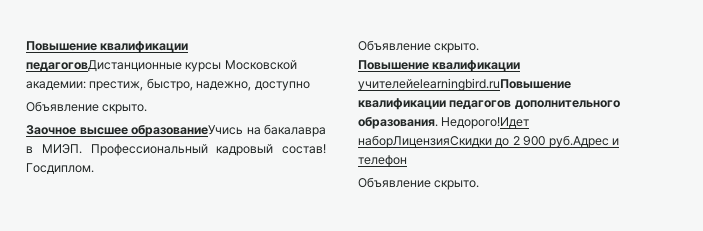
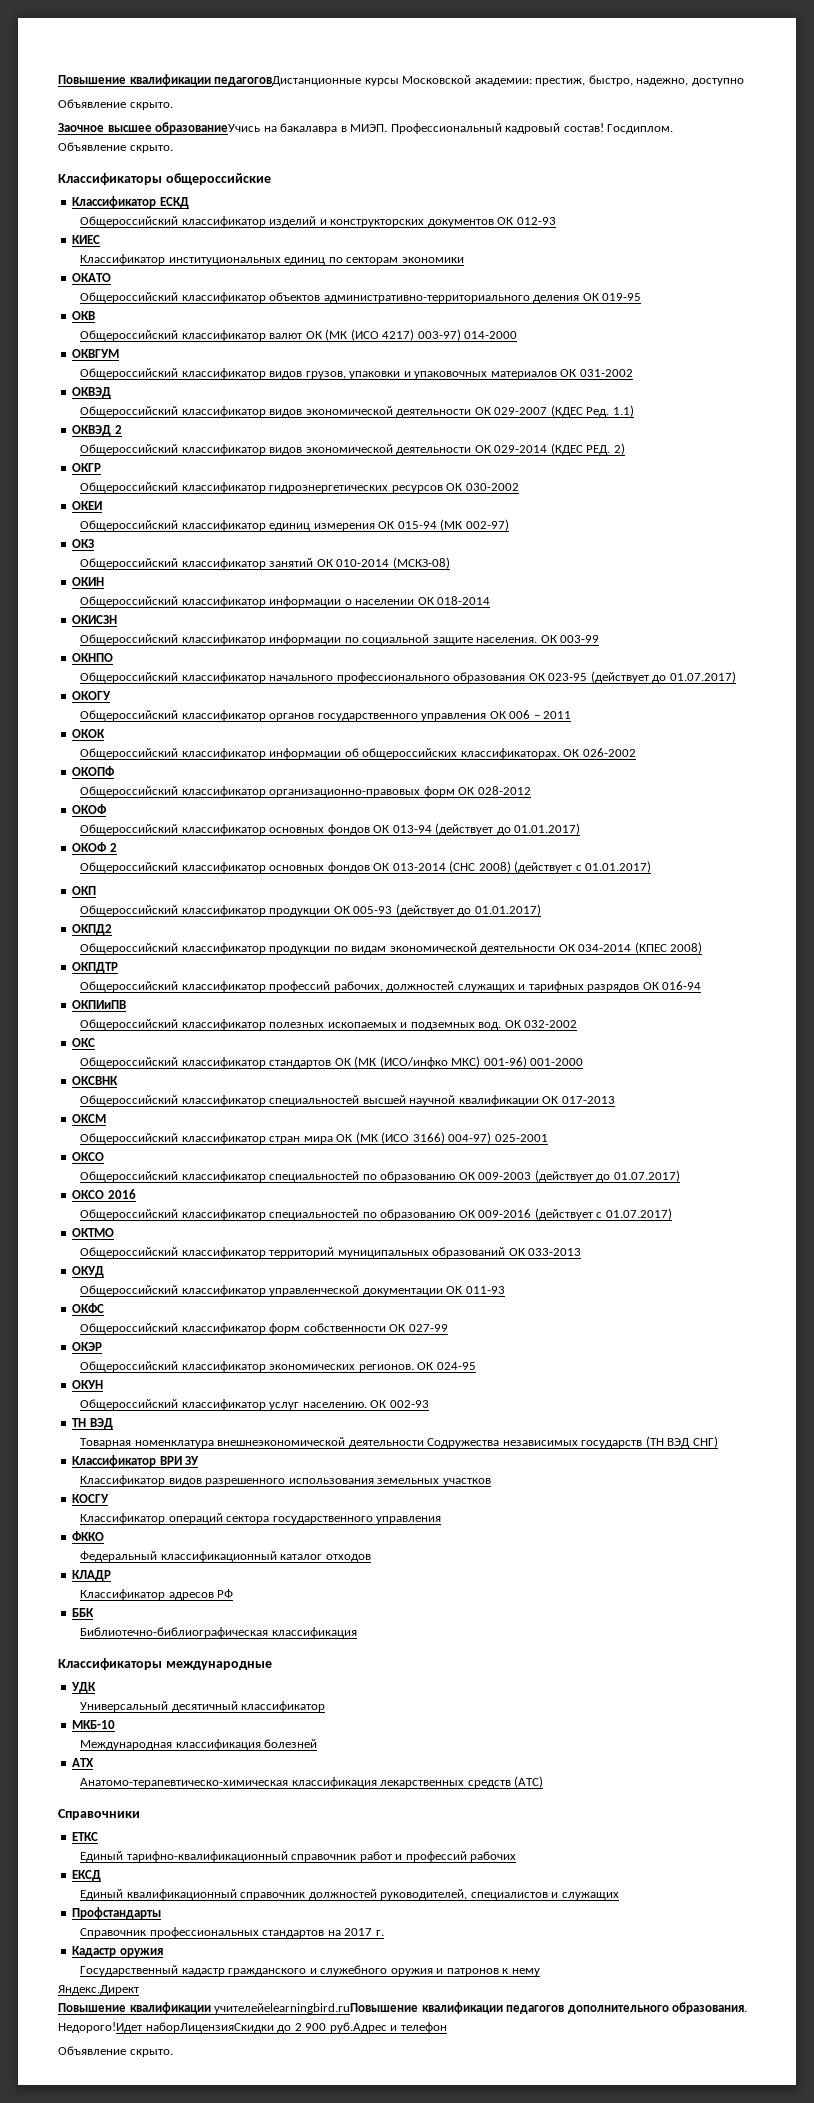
+ Классификаторы общероссийские
+ Классификатор ЕСКД
+ Общероссийский классификатор изделий и конструкторских документов ОК 012-93
+ КИЕС
+ Классификатор институциональных единиц по секторам экономики
+ ОКАТО
+ Общероссийский классификатор объектов административно-территориального деления ОК 019-95
+ ОКВ
+ Общероссийский классификатор валют ОК (МК (ИСО 4217) 003-97) 014-2000
+ ОКВГУМ
+ Общероссийский классификатор видов грузов, упаковки и упаковочных материалов ОК 031-2002
+ ОКВЭД
+ Общероссийский классификатор видов экономической деятельности ОК 029-2007 (КДЕС Ред. 1.1)
+ ОКВЭД 2
+ Общероссийский классификатор видов экономической деятельности ОК 029-2014 (КДЕС РЕД. 2)
+ ОКГР
+ Общероссийский классификатор гидроэнергетических ресурсов ОК 030-2002
+ ОКЕИ
+ Общероссийский классификатор единиц измерения ОК 015-94 (МК 002-97)
+ ОКЗ
+ Общероссийский классификатор занятий ОК 010-2014 (МСКЗ-08)
+ ОКИН
+ Общероссийский классификатор информации о населении ОК 018-2014
+ ОКИСЗН
+ Общероссийский классификатор информации по социальной защите населения. ОК 003-99
+ ОКНПО
+ Общероссийский классификатор начального профессионального образования ОК 023-95 (действует до 01.07.2017)
+ ОКОГУ
+ Общероссийский классификатор органов государственного управления ОК 006 – 2011
+ ОКОК
+ Общероссийский классификатор информации об общероссийских классификаторах. ОК 026-2002
+ ОКОПФ
+ Общероссийский классификатор организационно-правовых форм ОК 028-2012
+ ОКОФ
+ Общероссийский классификатор основных фондов ОК 013-94 (действует до 01.01.2017)
+ ОКОФ 2
+ Общероссийский классификатор основных фондов ОК 013-2014 (СНС 2008) (действует с 01.01.2017)
+ ОКП
+ Общероссийский классификатор продукции ОК 005-93 (действует до 01.01.2017)
+ ОКПД2
+ Общероссийский классификатор продукции по видам экономической деятельности ОК 034-2014 (КПЕС 2008)
+ ОКПДТР
+ Общероссийский классификатор профессий рабочих, должностей служащих и тарифных разрядов ОК 016-94
+ ОКПИиПВ
+ Общероссийский классификатор полезных ископаемых и подземных вод. ОК 032-2002
+ ОКС
+ Общероссийский классификатор стандартов ОК (МК (ИСО/инфко МКС) 001-96) 001-2000
+ ОКСВНК
+ Общероссийский классификатор специальностей высшей научной квалификации ОК 017-2013
+ ОКСМ
+ Общероссийский классификатор стран мира ОК (МК (ИСО 3166) 004-97) 025-2001
+ ОКСО
+ Общероссийский классификатор специальностей по образованию ОК 009-2003 (действует до 01.07.2017)
+ ОКСО 2016
+ Общероссийский классификатор специальностей по образованию ОК 009-2016 (действует с 01.07.2017)
+ ОКТМО
+ Общероссийский классификатор территорий муниципальных образований ОК 033-2013
+ ОКУД
+ Общероссийский классификатор управленческой документации ОК 011-93
+ ОКФС
+ Общероссийский классификатор форм собственности ОК 027-99
+ ОКЭР
+ Общероссийский классификатор экономических регионов. ОК 024-95
+ ОКУН
+ Общероссийский классификатор услуг населению. ОК 002-93
+ ТН ВЭД
+ Товарная номенклатура внешнеэкономической деятельности Содружества независимых государств (ТН ВЭД СНГ)
+ Классификатор ВРИ ЗУ
+ Классификатор видов разрешенного использования земельных участков
+ КОСГУ
+ Классификатор операций сектора государственного управления
+ ФККО
+ Федеральный классификационный каталог отходов
+ КЛАДР
+ Классификатор адресов РФ
+ ББК
+ Библиотечно-библиографическая классификация
+ Классификаторы международные
+ УДК
+ Универсальный десятичный классификатор
+ МКБ-10
+ Международная классификация болезней
+ АТХ
+ Анатомо-терапевтическо-химическая классификация лекарственных средств (ATC)
+ Справочники
+ ЕТКС
+ Единый тарифно-квалификационный справочник работ и профессий рабочих
+ ЕКСД
+ Единый квалификационный справочник должностей руководителей, специалистов и служащих
+ Профстандарты
+ Справочник профессиональных стандартов на 2017 г.
+ Кадастр оружия
+ Государственный кадастр гражданского и служебного оружия и патронов к нему
+ Яндекс.Директ

